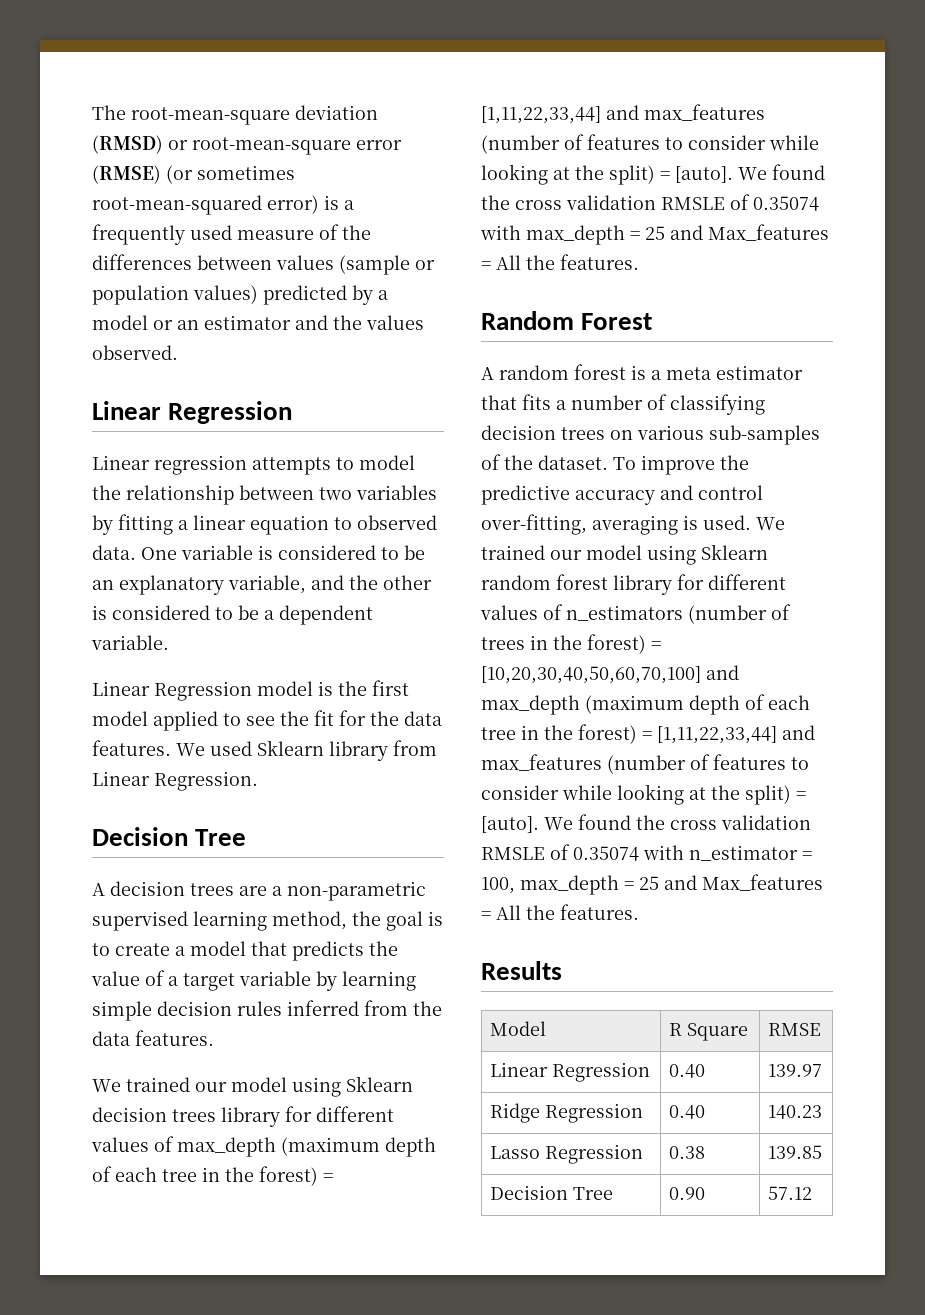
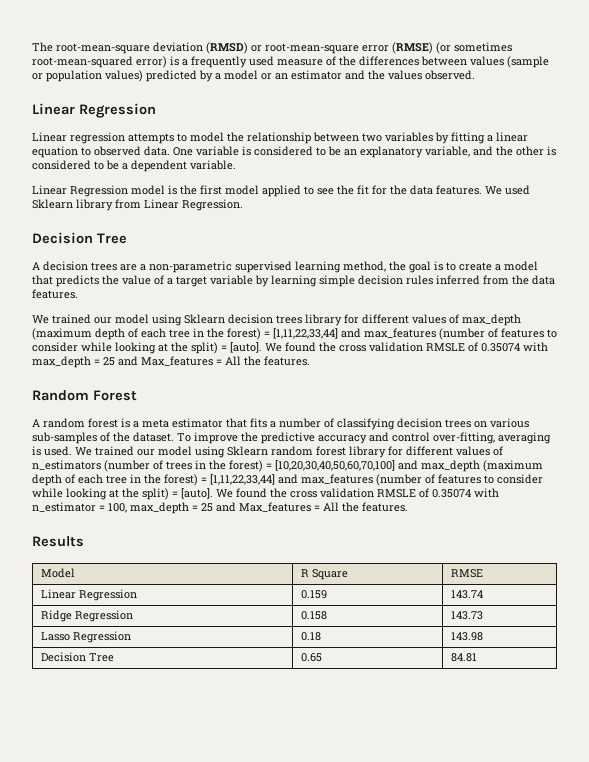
- Linear Regression | 0.40 | 139.97
+ Linear Regression | 0.159 | 143.74
- Ridge Regression | 0.40 | 140.23
+ Ridge Regression | 0.158 | 143.73
- Lasso Regression | 0.38 | 139.85
+ Lasso Regression | 0.18 | 143.98
- Decision Tree | 0.90 | 57.12
+ Decision Tree | 0.65 | 84.81

